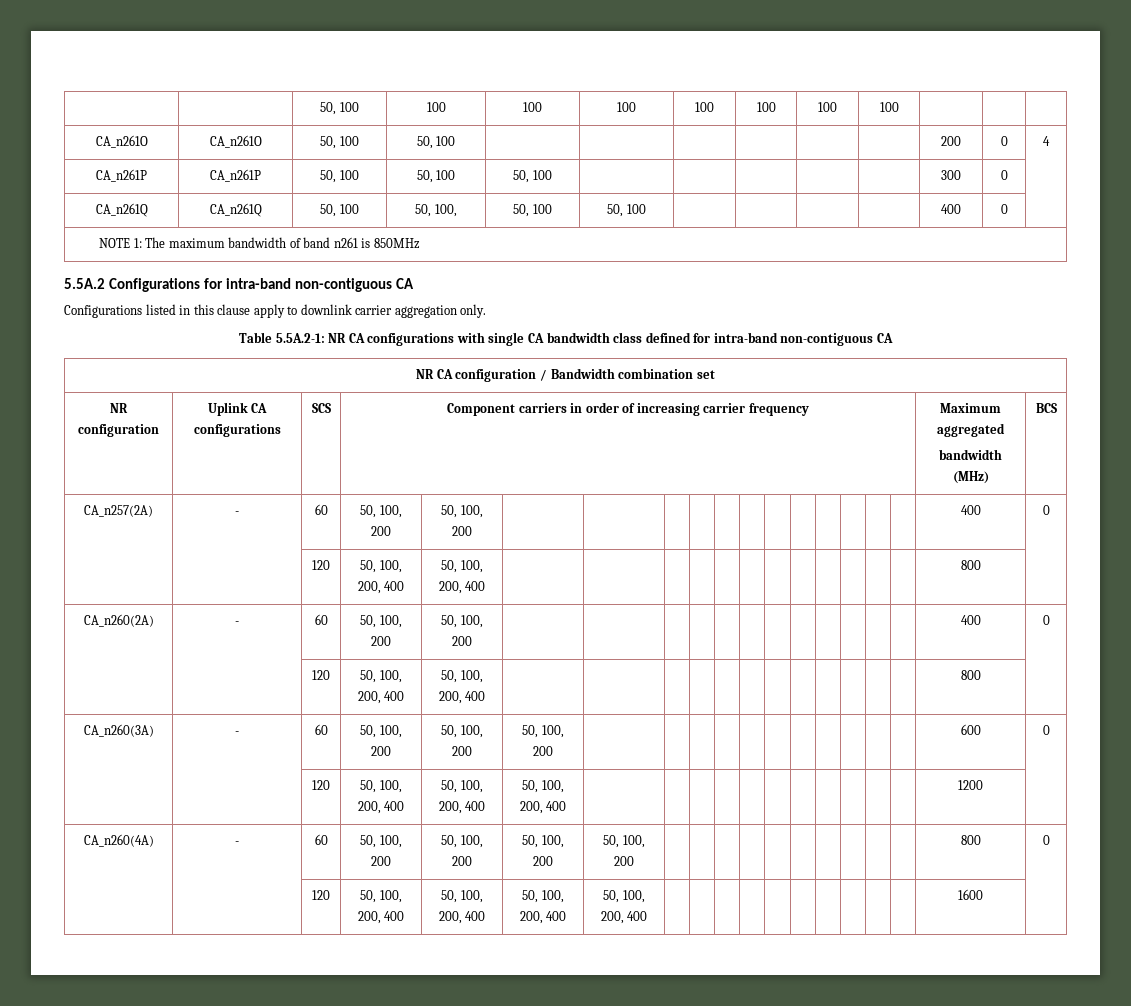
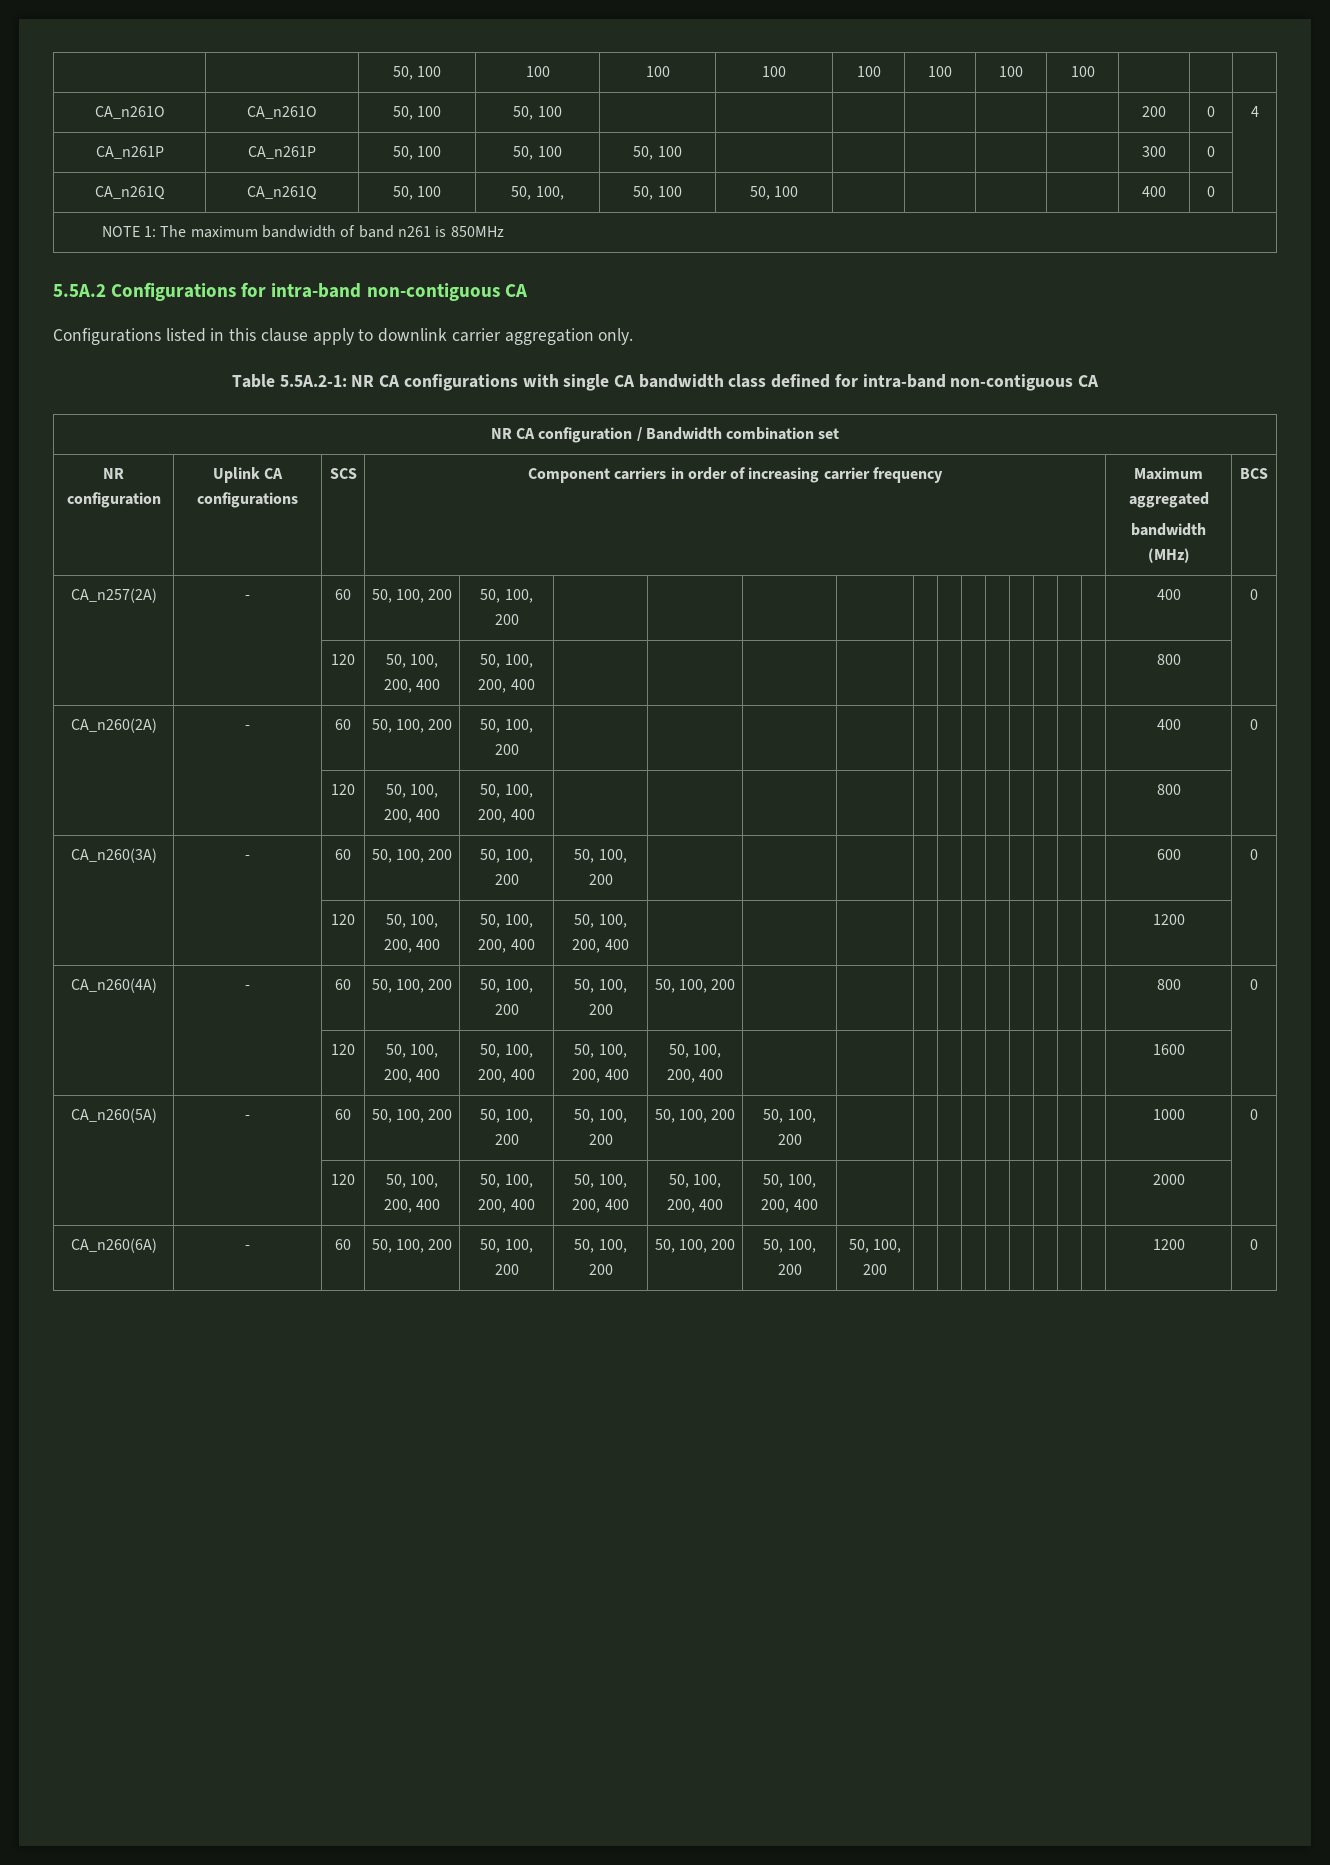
+ CA_n260(5A) | - | 60 | 50, 100, 200 | 50, 100, 200 | 50, 100, 200 | 50, 100, 200 | 50, 100, 200 | | | | | | | | | | 1000 | 0
+ | | 120 | 50, 100, 200, 400 | 50, 100, 200, 400 | 50, 100, 200, 400 | 50, 100, 200, 400 | 50, 100, 200, 400 | | | | | | | | | | 2000 |
+ CA_n260(6A) | - | 60 | 50, 100, 200 | 50, 100, 200 | 50, 100, 200 | 50, 100, 200 | 50, 100, 200 | 50, 100, 200 | | | | | | | | | 1200 | 0

